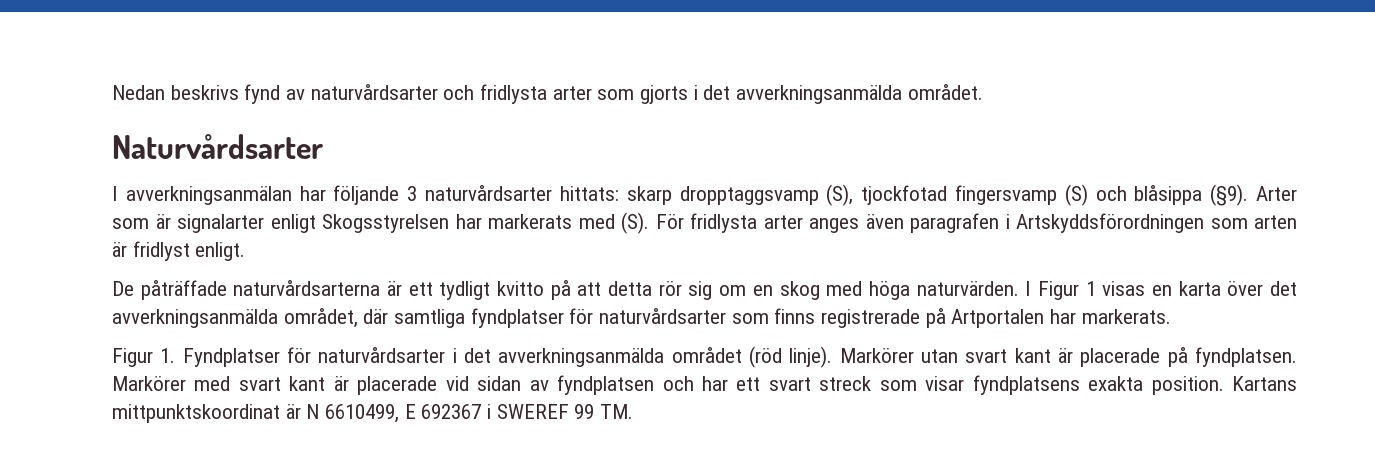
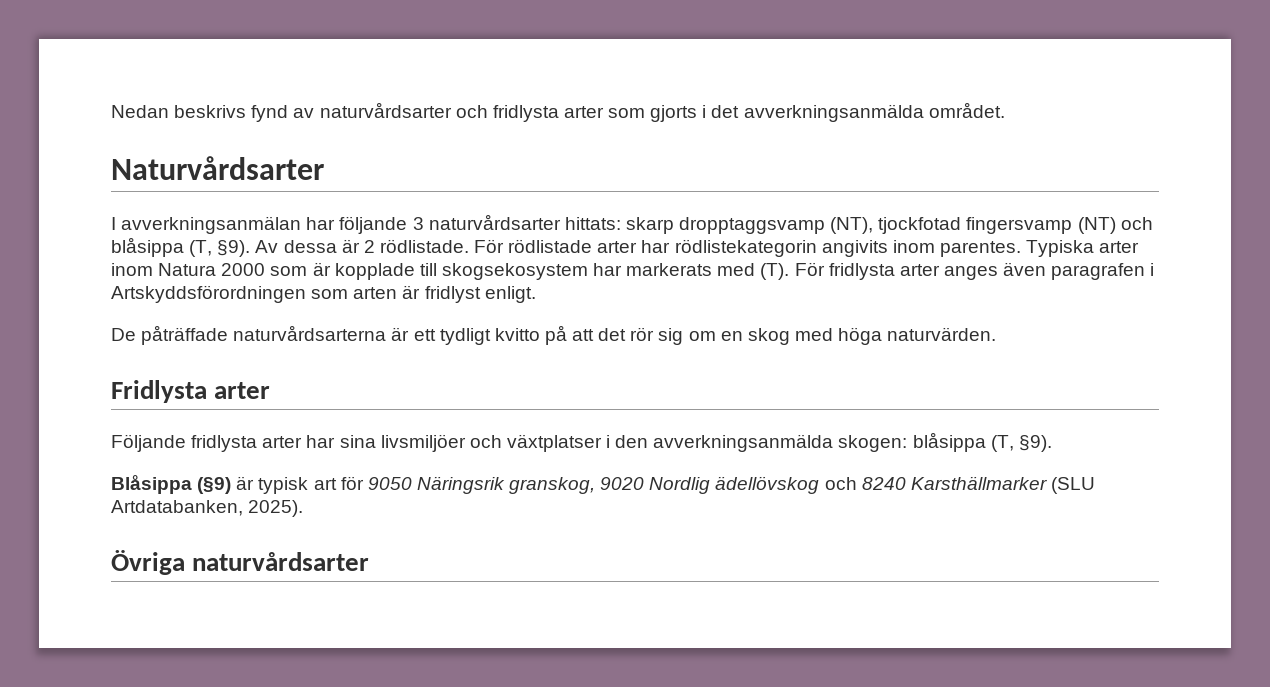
- I avverkningsanmälan har följande 3 naturvårdsarter hittats: skarp dropptaggsvamp (S), tjockfotad fingersvamp (S) och blåsippa (§9). Arter som är signalarter enligt Skogsstyrelsen har markerats med (S). För fridlysta arter anges även paragrafen i Artskyddsförordningen som arten är fridlyst enligt.
+ I avverkningsanmälan har följande 3 naturvårdsarter hittats: skarp dropptaggsvamp (NT), tjockfotad fingersvamp (NT) och blåsippa (T, §9). Av dessa är 2 rödlistade. För rödlistade arter har rödlistekategorin angivits inom parentes. Typiska arter inom Natura 2000 som är kopplade till skogsekosystem har markerats med (T). För fridlysta arter anges även paragrafen i Artskyddsförordningen som arten är fridlyst enligt.
- De påträffade naturvårdsarterna är ett tydligt kvitto på att detta rör sig om en skog med höga naturvärden. I Figur 1 visas en karta över det avverkningsanmälda området, där samtliga fyndplatser för naturvårdsarter som finns registrerade på Artportalen har markerats.
- Figur 1. Fyndplatser för naturvårdsarter i det avverkningsanmälda området (röd linje). Markörer utan svart kant är placerade på fyndplatsen. Markörer med svart kant är placerade vid sidan av fyndplatsen och har ett svart streck som visar fyndplatsens exakta position. Kartans mittpunktskoordinat är N 6610499, E 692367 i SWEREF 99 TM.
+ De påträffade naturvårdsarterna är ett tydligt kvitto på att det rör sig om en skog med höga naturvärden.
+ Fridlysta arter
+ Följande fridlysta arter har sina livsmiljöer och växtplatser i den avverkningsanmälda skogen: blåsippa (T, §9).
+ Blåsippa (§9) är typisk art för 9050 Näringsrik granskog, 9020 Nordlig ädellövskog och 8240 Karsthällmarker (SLU Artdatabanken, 2025).
+ Övriga naturvårdsarter

